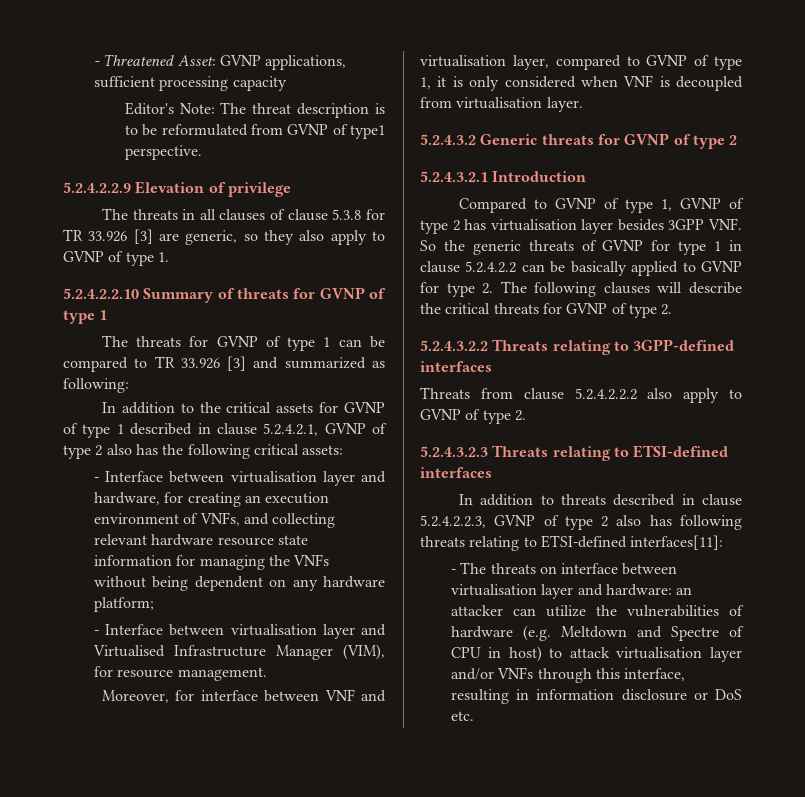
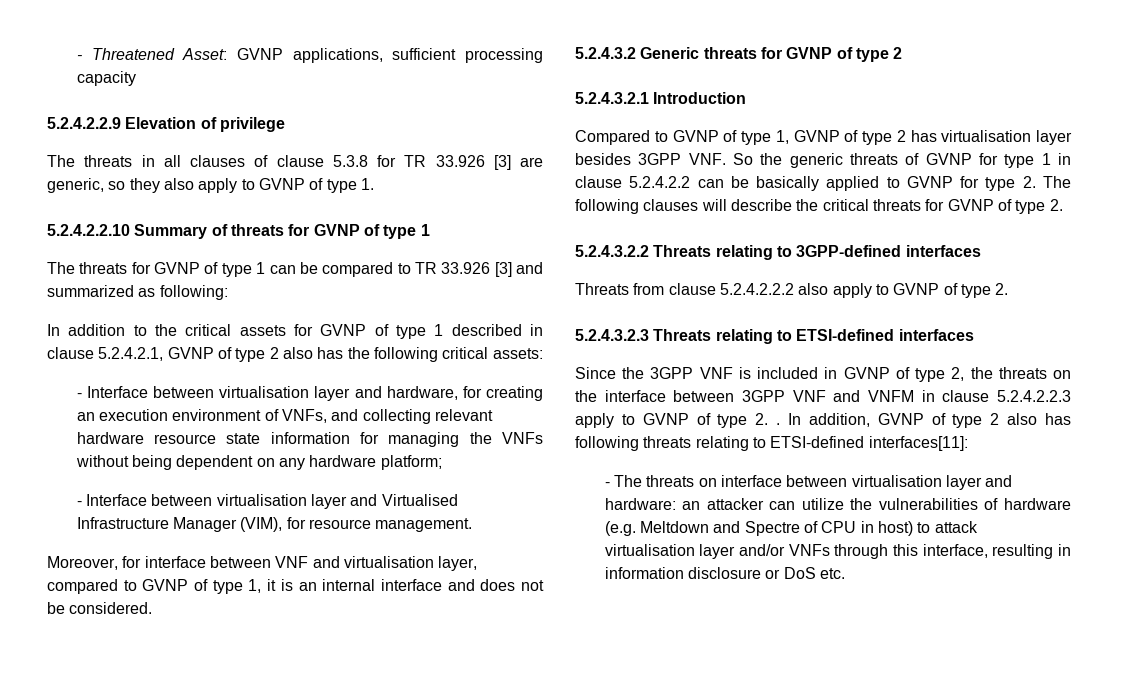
- Editor's Note: The threat description is to be reformulated from GVNP of type1 perspective.
- Moreover, for interface between VNF and virtualisation layer, compared to GVNP of type 1, it is only considered when VNF is decoupled from virtualisation layer.
+ Moreover, for interface between VNF and virtualisation layer, compared to GVNP of type 1, it is an internal interface and does not be considered.
- In addition to threats described in clause 5.2.4.2.2.3, GVNP of type 2 also has following threats relating to ETSI-defined interfaces[11]:
+ Since the 3GPP VNF is included in GVNP of type 2, the threats on the interface between 3GPP VNF and VNFM in clause 5.2.4.2.2.3 apply to GVNP of type 2. . In addition, GVNP of type 2 also has following threats relating to ETSI-defined interfaces[11]:

